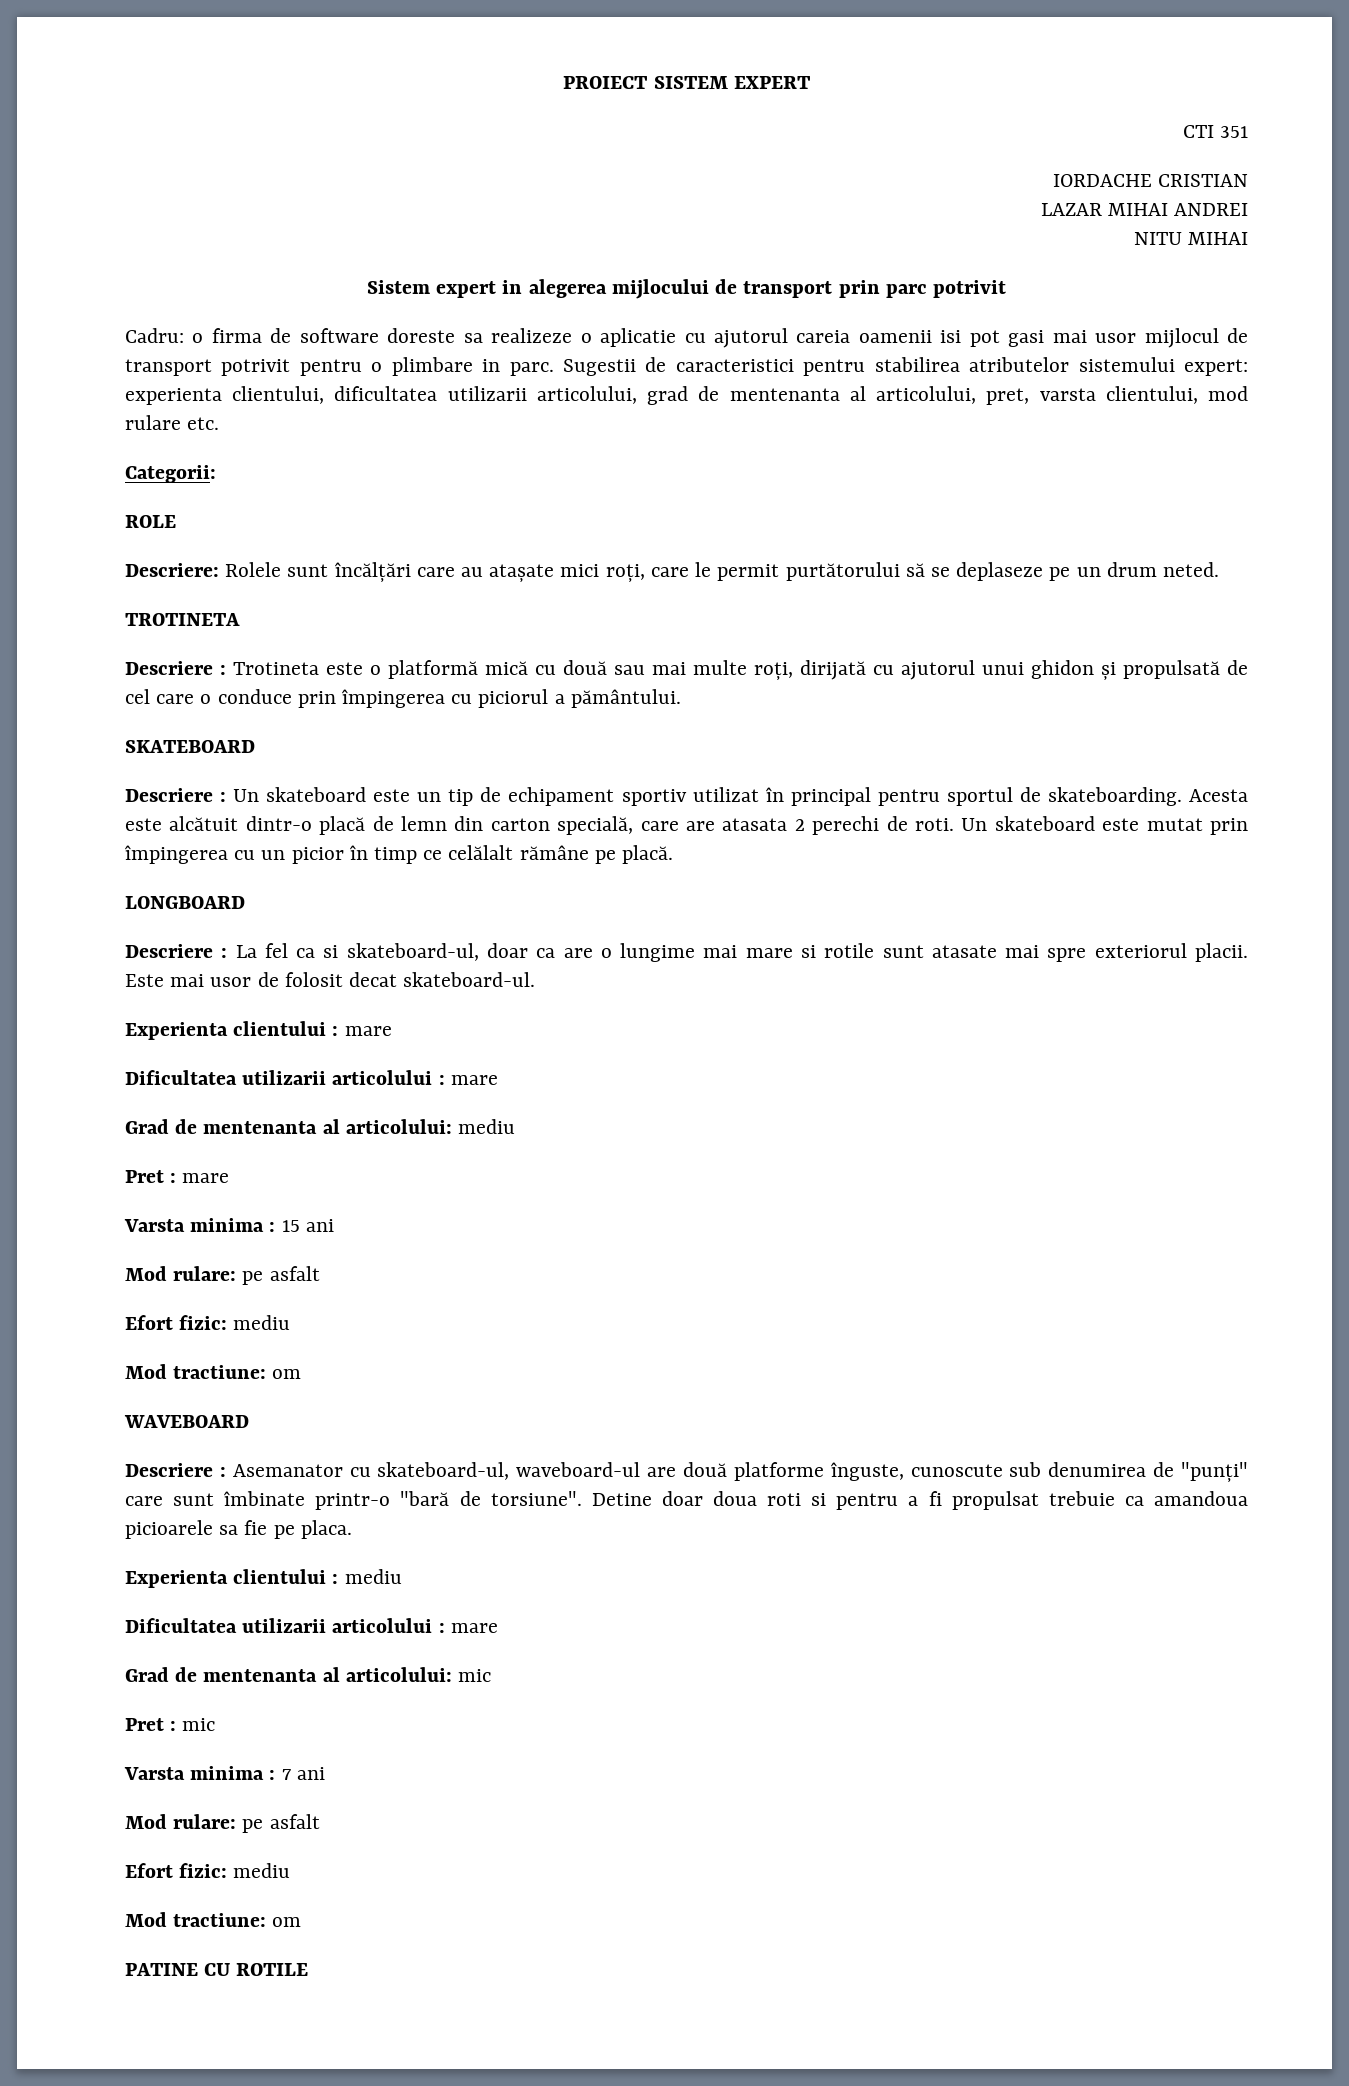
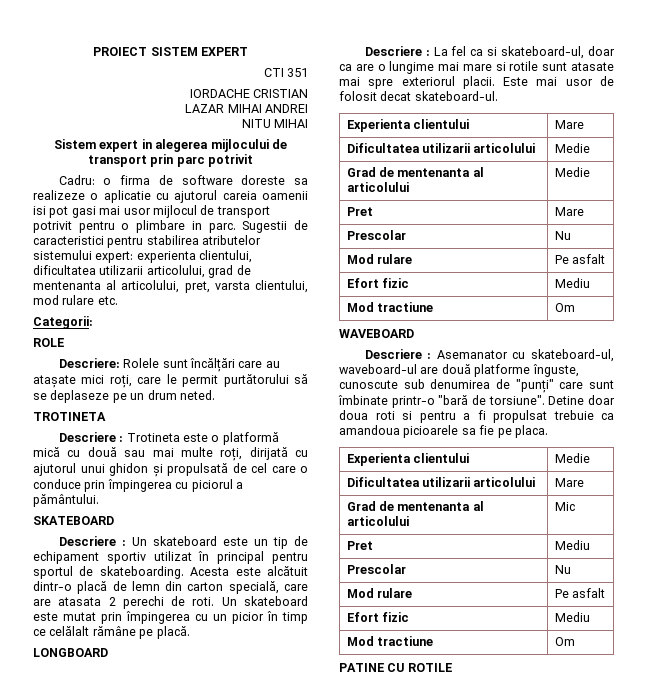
- Experienta clientului : mare
- Dificultatea utilizarii articolului : mare
- Grad de mentenanta al articolului: mediu
- Pret : mare
- Varsta minima : 15 ani
- Mod rulare: pe asfalt
- Efort fizic: mediu
- Mod tractiune: om
+ Experienta clientului | Mare
+ Dificultatea utilizarii articolului | Medie
+ Grad de mentenanta al articolului | Medie
+ Pret | Mare
+ Prescolar | Nu
+ Mod rulare | Pe asfalt
+ Efort fizic | Mediu
+ Mod tractiune | Om
- Experienta clientului : mediu
- Dificultatea utilizarii articolului : mare
- Grad de mentenanta al articolului: mic
- Pret : mic
- Varsta minima : 7 ani
- Mod rulare: pe asfalt
- Efort fizic: mediu
- Mod tractiune: om
+ Experienta clientului | Medie
+ Dificultatea utilizarii articolului | Mare
+ Grad de mentenanta al articolului | Mic
+ Pret | Mediu
+ Prescolar | Nu
+ Mod rulare | Pe asfalt
+ Efort fizic | Mediu
+ Mod tractiune | Om

